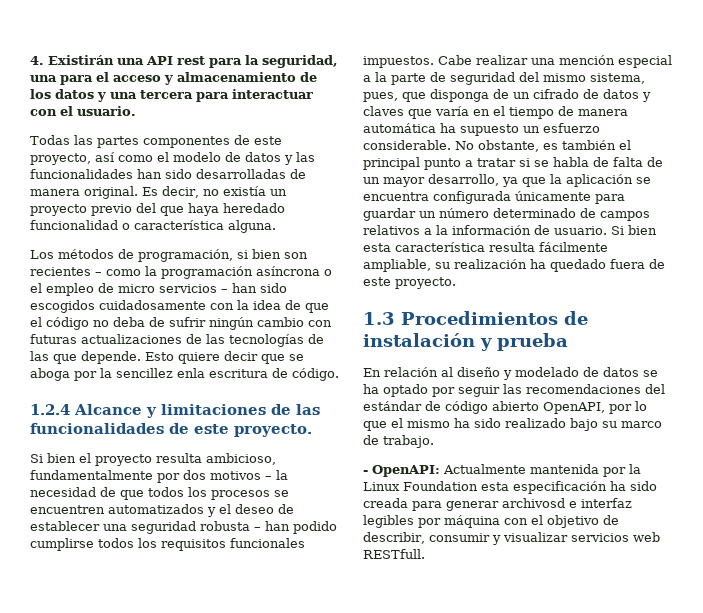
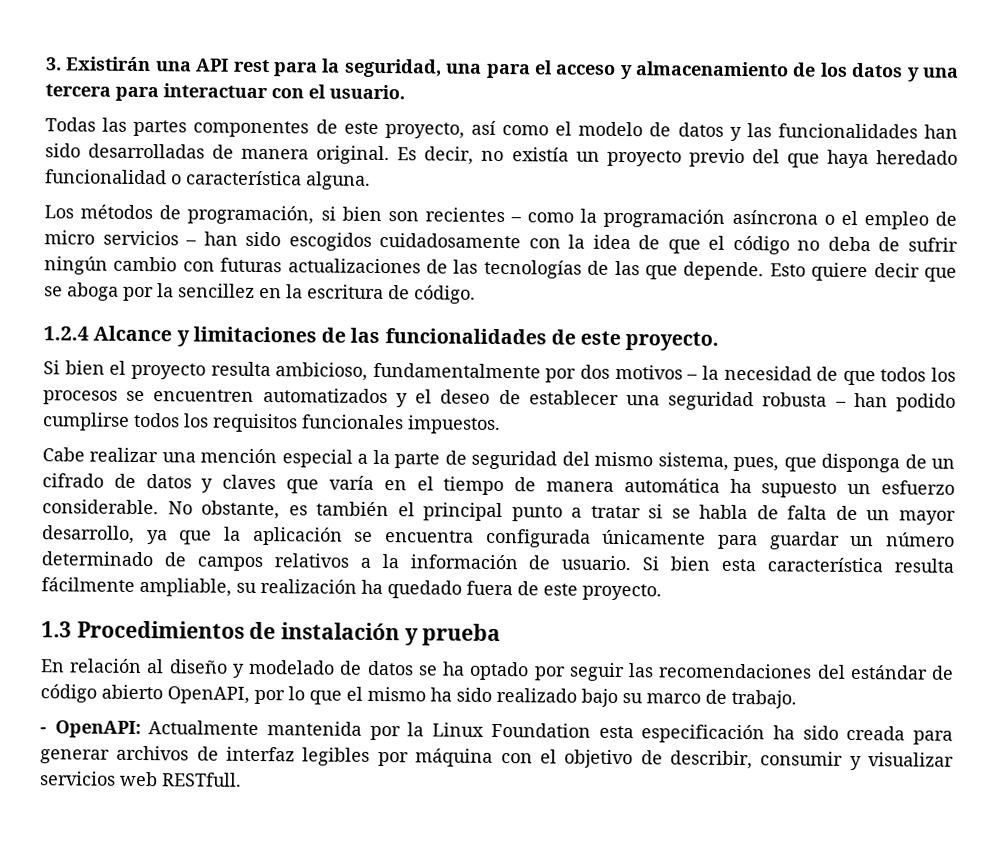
- 4. Existirán una API rest para la seguridad, una para el acceso y almacenamiento de los datos y una tercera para interactuar con el usuario.
+ 3. Existirán una API rest para la seguridad, una para el acceso y almacenamiento de los datos y una tercera para interactuar con el usuario.
- Esto quiere decir que se aboga por la sencillez enla escritura de código.
+ Esto quiere decir que se aboga por la sencillez en la escritura de código.
- Si bien el proyecto resulta ambicioso, fundamentalmente por dos motivos – la necesidad de que todos los procesos se encuentren automatizados y el deseo de establecer una seguridad robusta – han podido cumplirse todos los requisitos funcionales impuestos. Cabe realizar una mención especial a la parte de seguridad del mismo sistema, pues, que disponga de un cifrado de datos y claves que varía en el tiempo de manera automática ha supuesto un esfuerzo considerable.
+ Si bien el proyecto resulta ambicioso, fundamentalmente por dos motivos – la necesidad de que todos los procesos se encuentren automatizados y el deseo de establecer una seguridad robusta – han podido cumplirse todos los requisitos funcionales impuestos.
+ Cabe realizar una mención especial a la parte de seguridad del mismo sistema, pues, que disponga de un cifrado de datos y claves que varía en el tiempo de manera automática ha supuesto un esfuerzo considerable.
- - OpenAPI: Actualmente mantenida por la Linux Foundation esta especificación ha sido creada para generar archivosd e interfaz legibles por máquina con el objetivo de describir, consumir y visualizar servicios web RESTfull.
+ - OpenAPI: Actualmente mantenida por la Linux Foundation esta especificación ha sido creada para generar archivos de interfaz legibles por máquina con el objetivo de describir, consumir y visualizar servicios web RESTfull.

